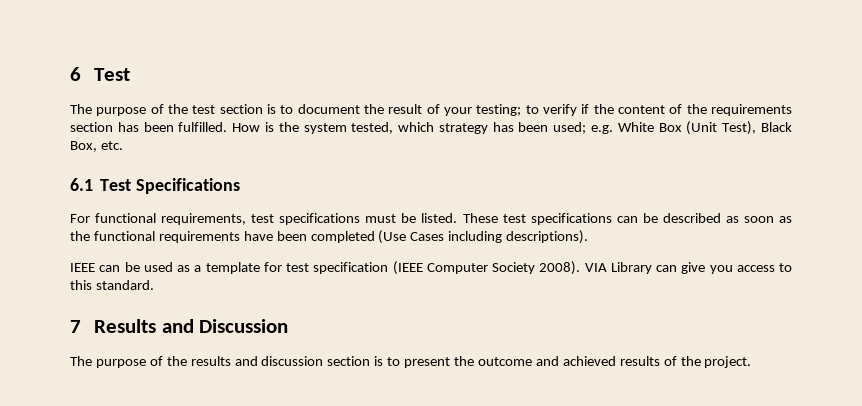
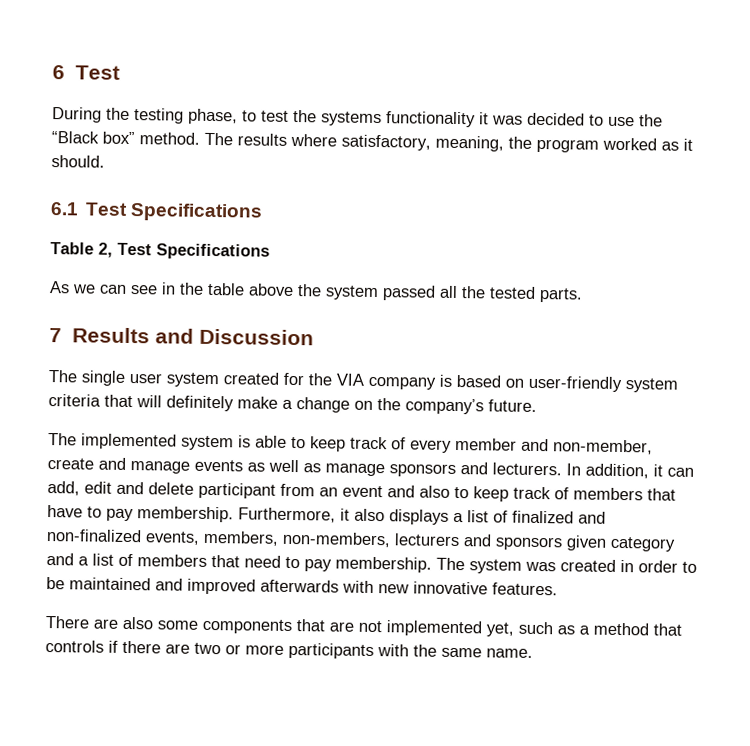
- The purpose of the test section is to document the result of your testing; to verify if the content of the requirements section has been fulfilled. How is the system tested, which strategy has been used; e.g. White Box (Unit Test), Black Box, etc.
+ During the testing phase, to test the systems functionality it was decided to use the “Black box” method. The results where satisfactory, meaning, the program worked as it should.
  6.1 Test Specifications
- For functional requirements, test specifications must be listed. These test specifications can be described as soon as the functional requirements have been completed (Use Cases including descriptions).
- IEEE can be used as a template for test specification (IEEE Computer Society 2008). VIA Library can give you access to this standard.
+ Table 2, Test Specifications
+ As we can see in the table above the system passed all the tested parts.
- The purpose of the results and discussion section is to present the outcome and achieved results of the project.
+ The single user system created for the VIA company is based on user-friendly system criteria that will definitely make a change on the company’s future.
+ The implemented system is able to keep track of every member and non-member, create and manage events as well as manage sponsors and lecturers. In addition, it can add, edit and delete participant from an event and also to keep track of members that have to pay membership. Furthermore, it also displays a list of finalized and non-finalized events, members, non-members, lecturers and sponsors given category and a list of members that need to pay membership. The system was created in order to be maintained and improved afterwards with new innovative features.
+ There are also some components that are not implemented yet, such as a method that controls if there are two or more participants with the same name.

